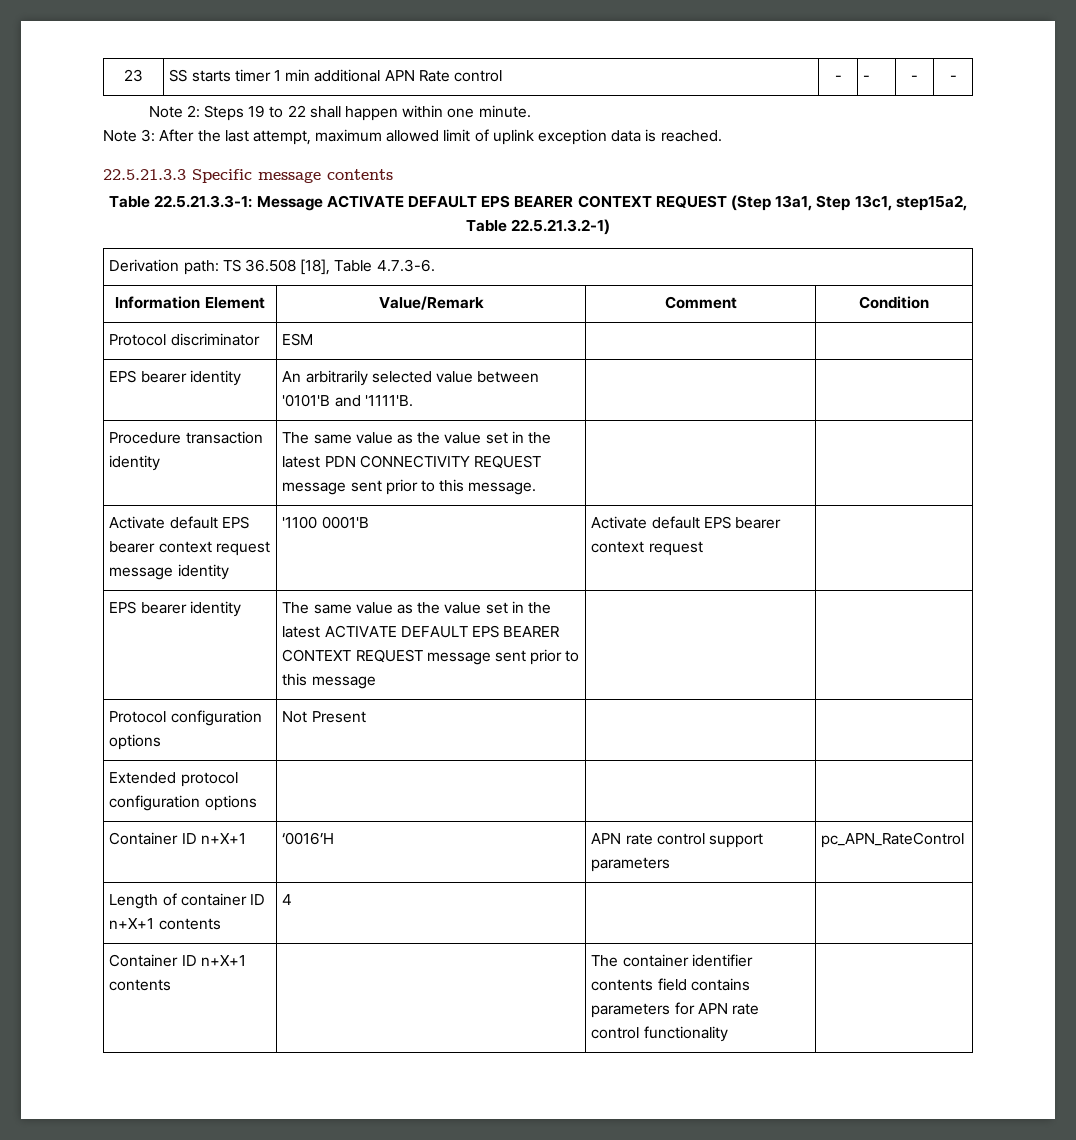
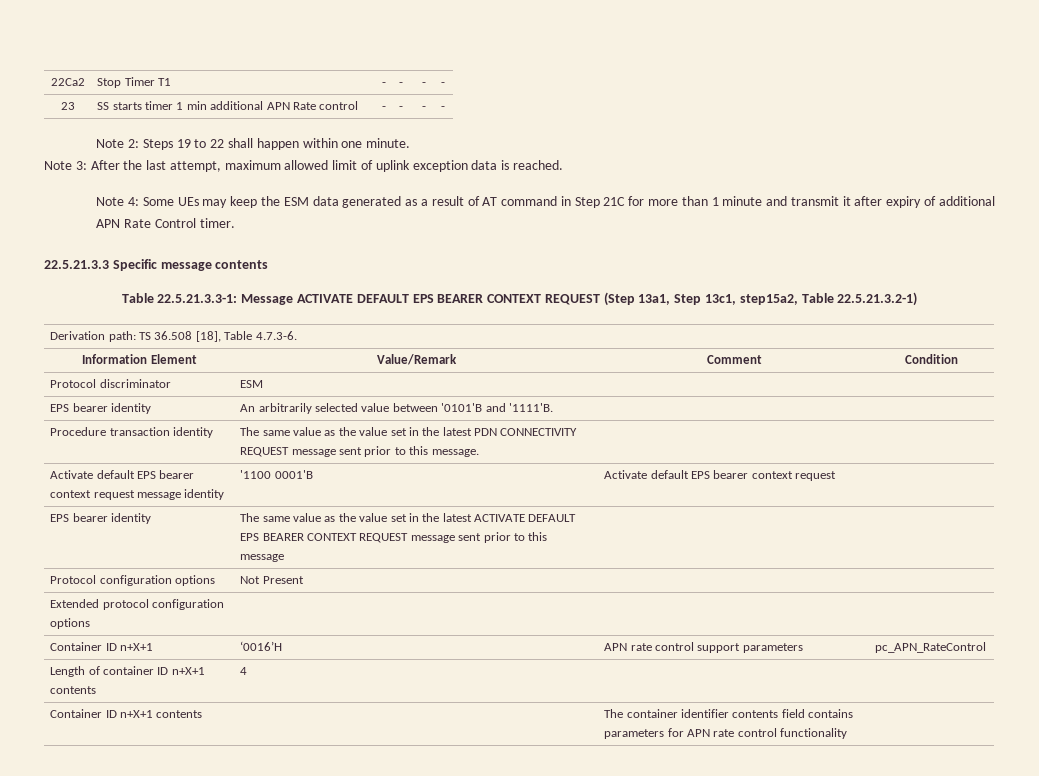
+ 22Ca2 | Stop Timer T1 | - | - | - | -
+ Note 4: Some UEs may keep the ESM data generated as a result of AT command in Step 21C for more than 1 minute and transmit it after expiry of additional APN Rate Control timer.

